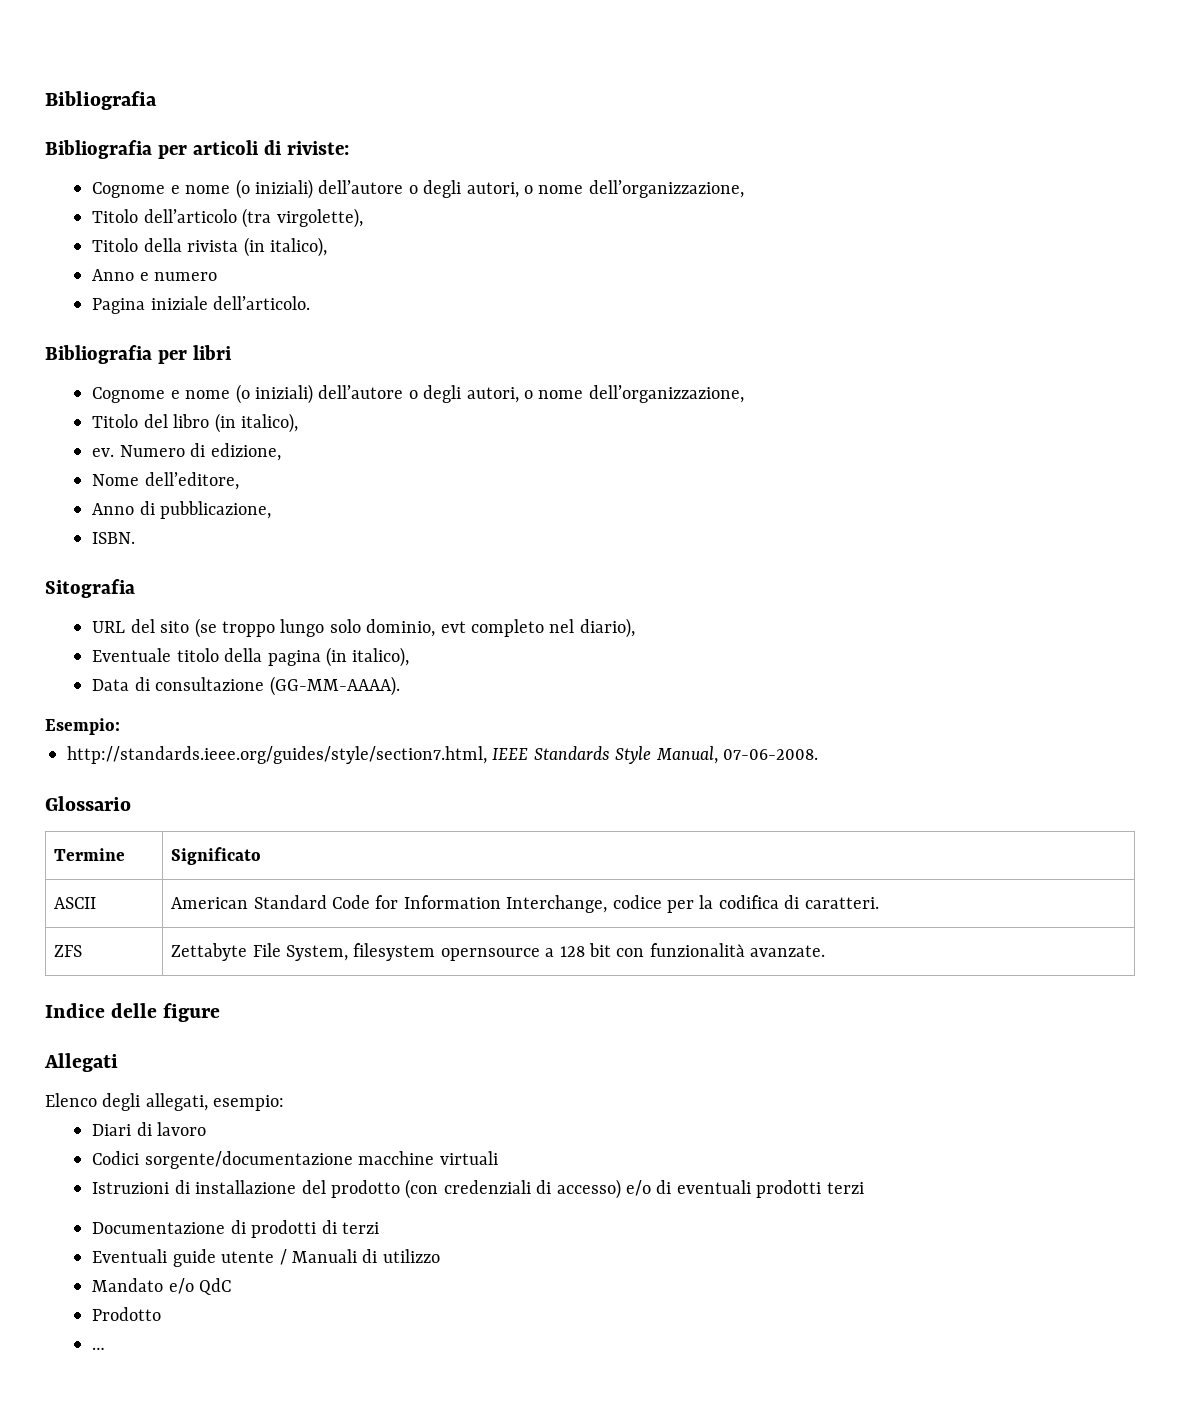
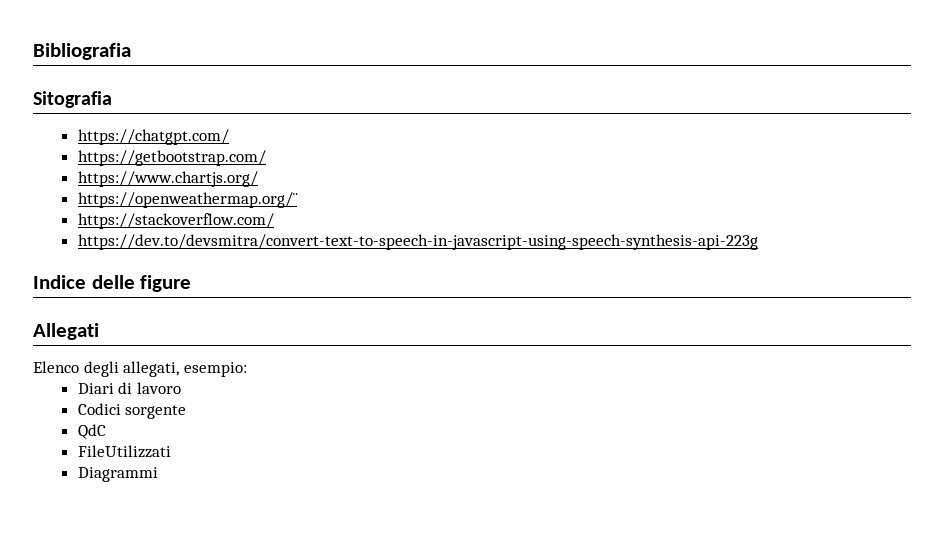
- Bibliografia per articoli di riviste:
- Cognome e nome (o iniziali) dell’autore o degli autori, o nome dell’organizzazione,
- Titolo dell’articolo (tra virgolette),
- Titolo della rivista (in italico),
- Anno e numero
- Pagina iniziale dell’articolo.
- Bibliografia per libri
- Cognome e nome (o iniziali) dell’autore o degli autori, o nome dell’organizzazione,
- Titolo del libro (in italico),
- ev. Numero di edizione,
- Nome dell’editore,
- Anno di pubblicazione,
- ISBN.
  Sitografia
- URL del sito (se troppo lungo solo dominio, evt completo nel diario),
- Eventuale titolo della pagina (in italico),
- Data di consultazione (GG-MM-AAAA).
- Esempio:
- http://standards.ieee.org/guides/style/section7.html, IEEE Standards Style Manual, 07-06-2008.
- Glossario
- Termine | Significato
- ASCII | American Standard Code for Information Interchange, codice per la codifica di caratteri.
- ZFS | Zettabyte File System, filesystem opernsource a 128 bit con funzionalità avanzate.
+ https://chatgpt.com/
+ https://getbootstrap.com/
+ https://www.chartjs.org/
+ https://openweathermap.org/¨
+ https://stackoverflow.com/
+ https://dev.to/devsmitra/convert-text-to-speech-in-javascript-using-speech-synthesis-api-223g
- Codici sorgente/documentazione macchine virtuali
- Istruzioni di installazione del prodotto (con credenziali di accesso) e/o di eventuali prodotti terzi
- Documentazione di prodotti di terzi
- Eventuali guide utente / Manuali di utilizzo
- Mandato e/o QdC
+ Codici sorgente
+ QdC
- Prodotto
- …
+ FileUtilizzati
+ Diagrammi

